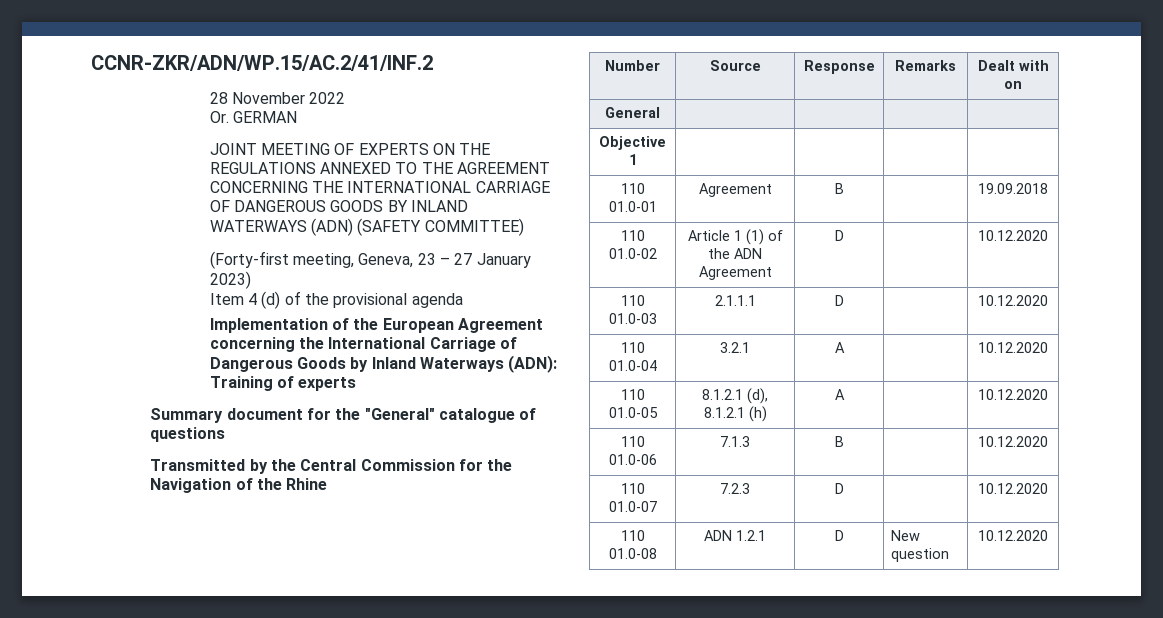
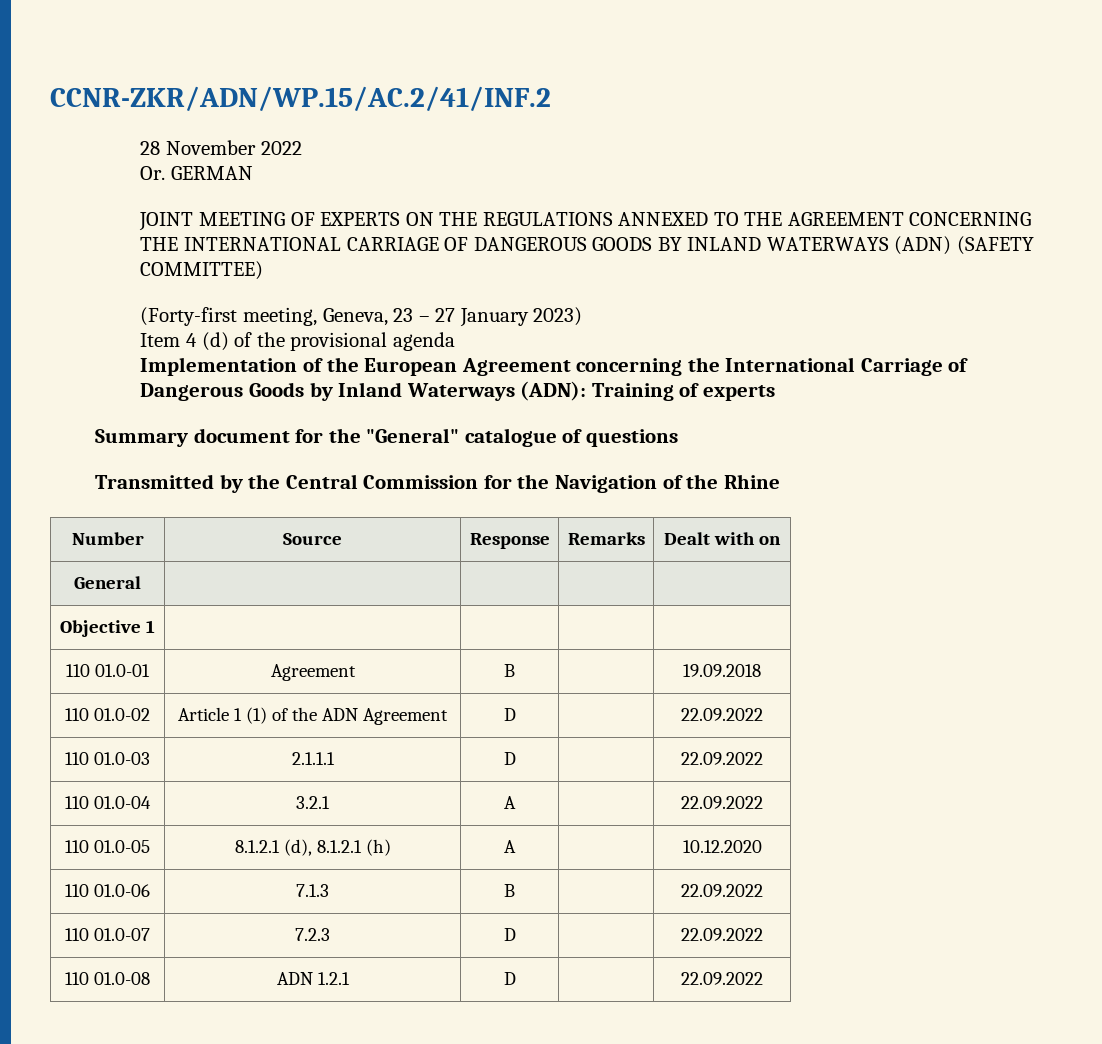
- 110 01.0-02 | Article 1 (1) of the ADN Agreement | D | | 10.12.2020
+ 110 01.0-02 | Article 1 (1) of the ADN Agreement | D | | 22.09.2022
- 110 01.0-03 | 2.1.1.1 | D | | 10.12.2020
+ 110 01.0-03 | 2.1.1.1 | D | | 22.09.2022
- 110 01.0-04 | 3.2.1 | A | | 10.12.2020
+ 110 01.0-04 | 3.2.1 | A | | 22.09.2022
- 110 01.0-06 | 7.1.3 | B | | 10.12.2020
+ 110 01.0-06 | 7.1.3 | B | | 22.09.2022
- 110 01.0-07 | 7.2.3 | D | | 10.12.2020
+ 110 01.0-07 | 7.2.3 | D | | 22.09.2022
- 110 01.0-08 | ADN 1.2.1 | D | New question | 10.12.2020
+ 110 01.0-08 | ADN 1.2.1 | D | | 22.09.2022

